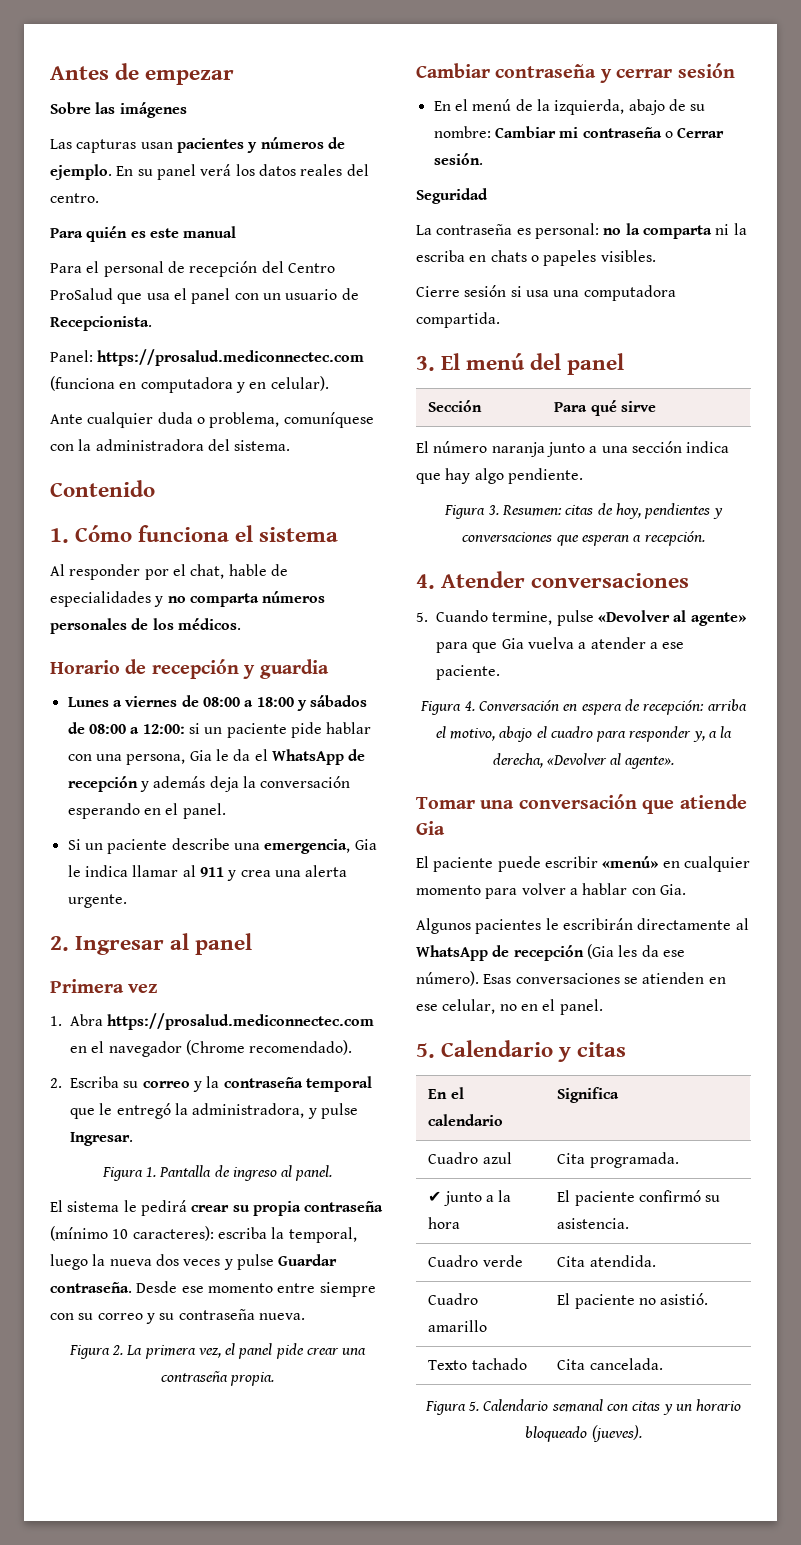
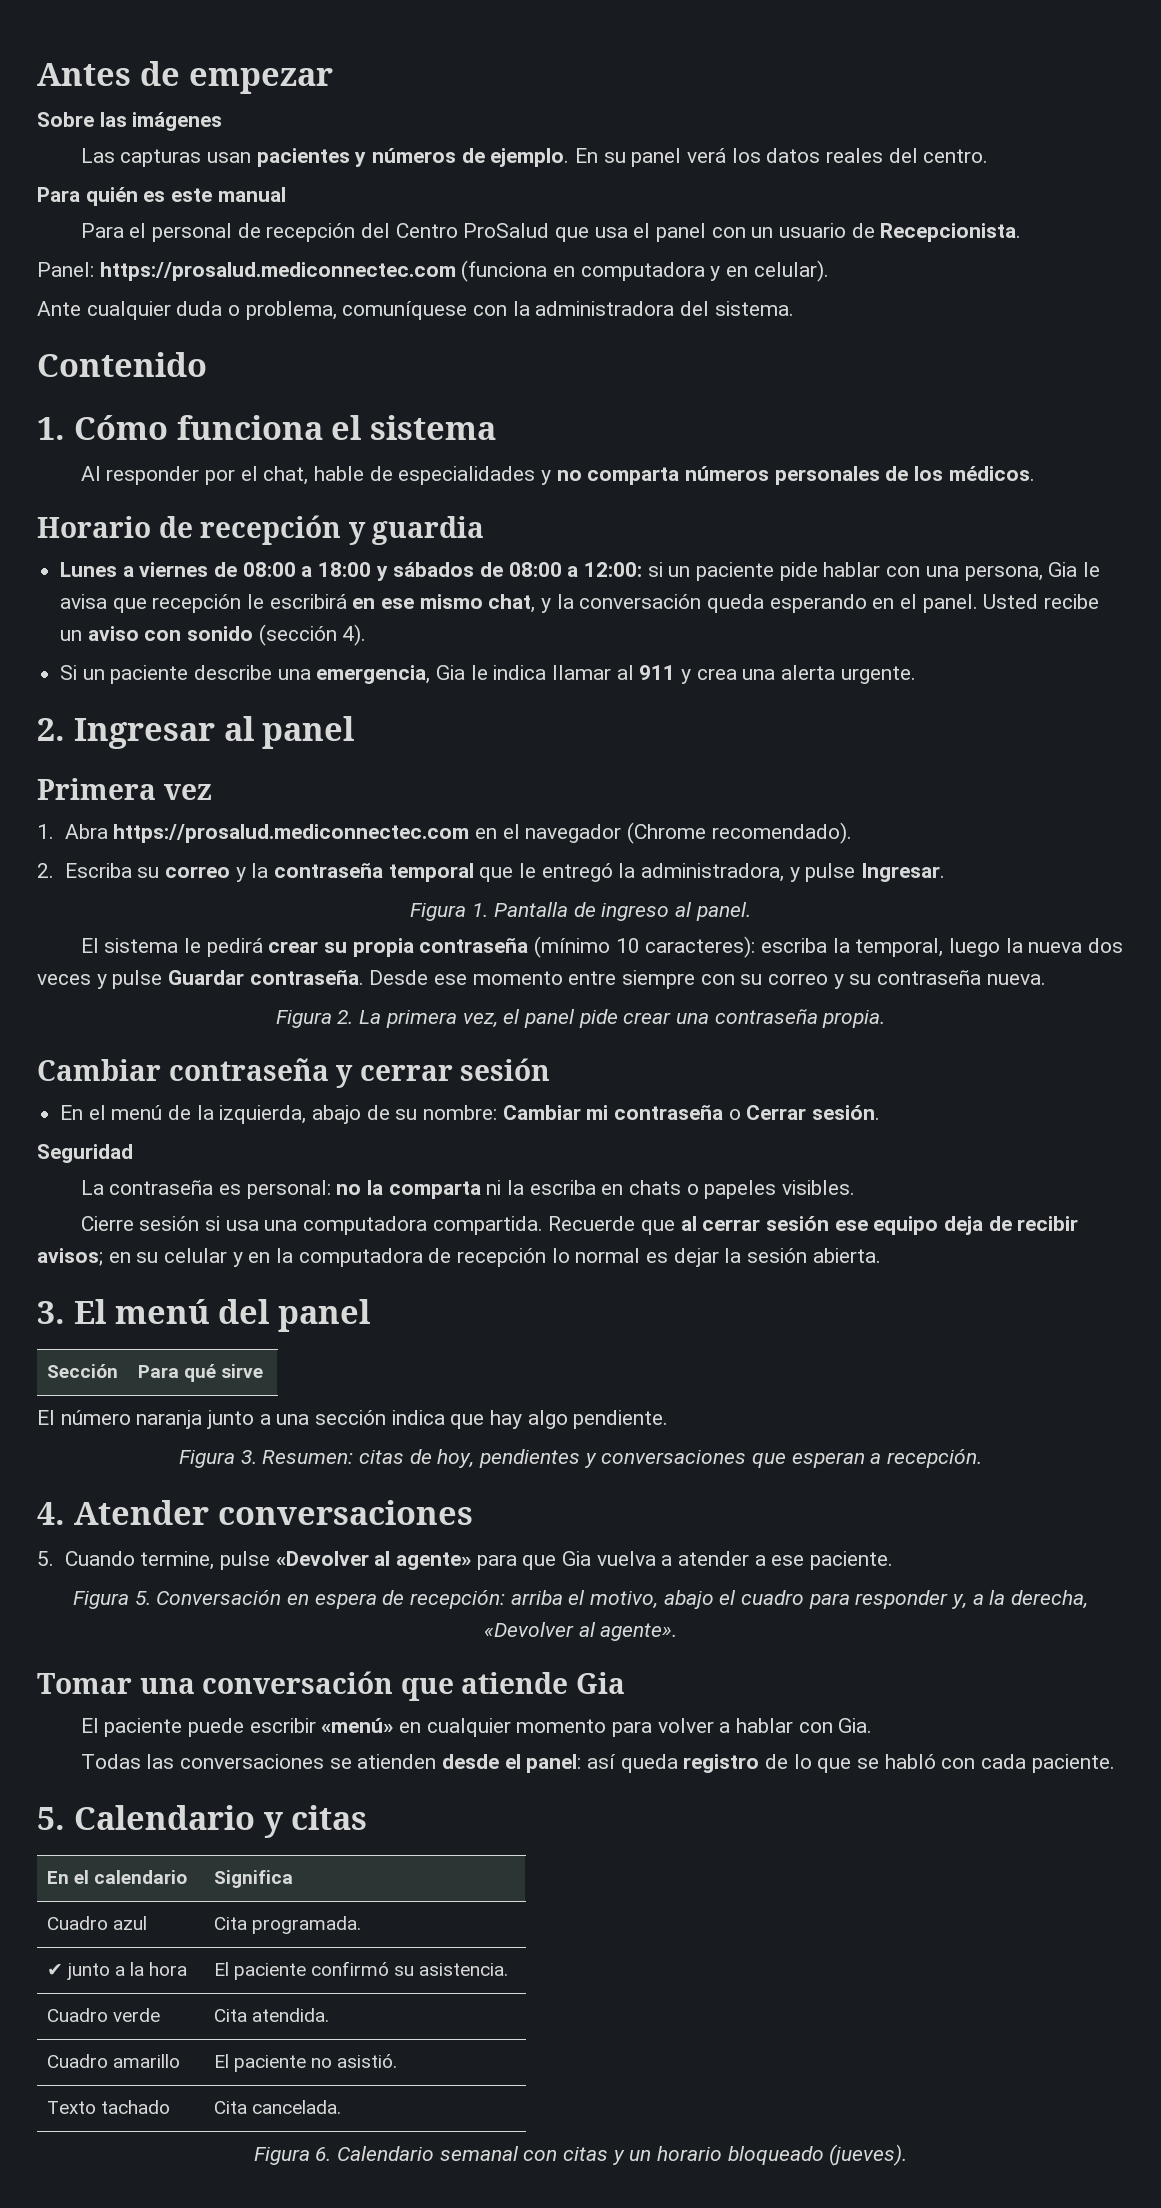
- Lunes a viernes de 08:00 a 18:00 y sábados de 08:00 a 12:00: si un paciente pide hablar con una persona, Gia le da el WhatsApp de recepción y además deja la conversación esperando en el panel.
+ Lunes a viernes de 08:00 a 18:00 y sábados de 08:00 a 12:00: si un paciente pide hablar con una persona, Gia le avisa que recepción le escribirá en ese mismo chat, y la conversación queda esperando en el panel. Usted recibe un aviso con sonido (sección 4).
+ Recuerde que al cerrar sesión ese equipo deja de recibir avisos; en su celular y en la computadora de recepción lo normal es dejar la sesión abierta.
- Figura 4. Conversación en espera de recepción: arriba el motivo, abajo el cuadro para responder y, a la derecha, «Devolver al agente».
+ Figura 5. Conversación en espera de recepción: arriba el motivo, abajo el cuadro para responder y, a la derecha, «Devolver al agente».
- Algunos pacientes le escribirán directamente al WhatsApp de recepción (Gia les da ese número). Esas conversaciones se atienden en ese celular, no en el panel.
+ Todas las conversaciones se atienden desde el panel: así queda registro de lo que se habló con cada paciente.
- Figura 5. Calendario semanal con citas y un horario bloqueado (jueves).
+ Figura 6. Calendario semanal con citas y un horario bloqueado (jueves).

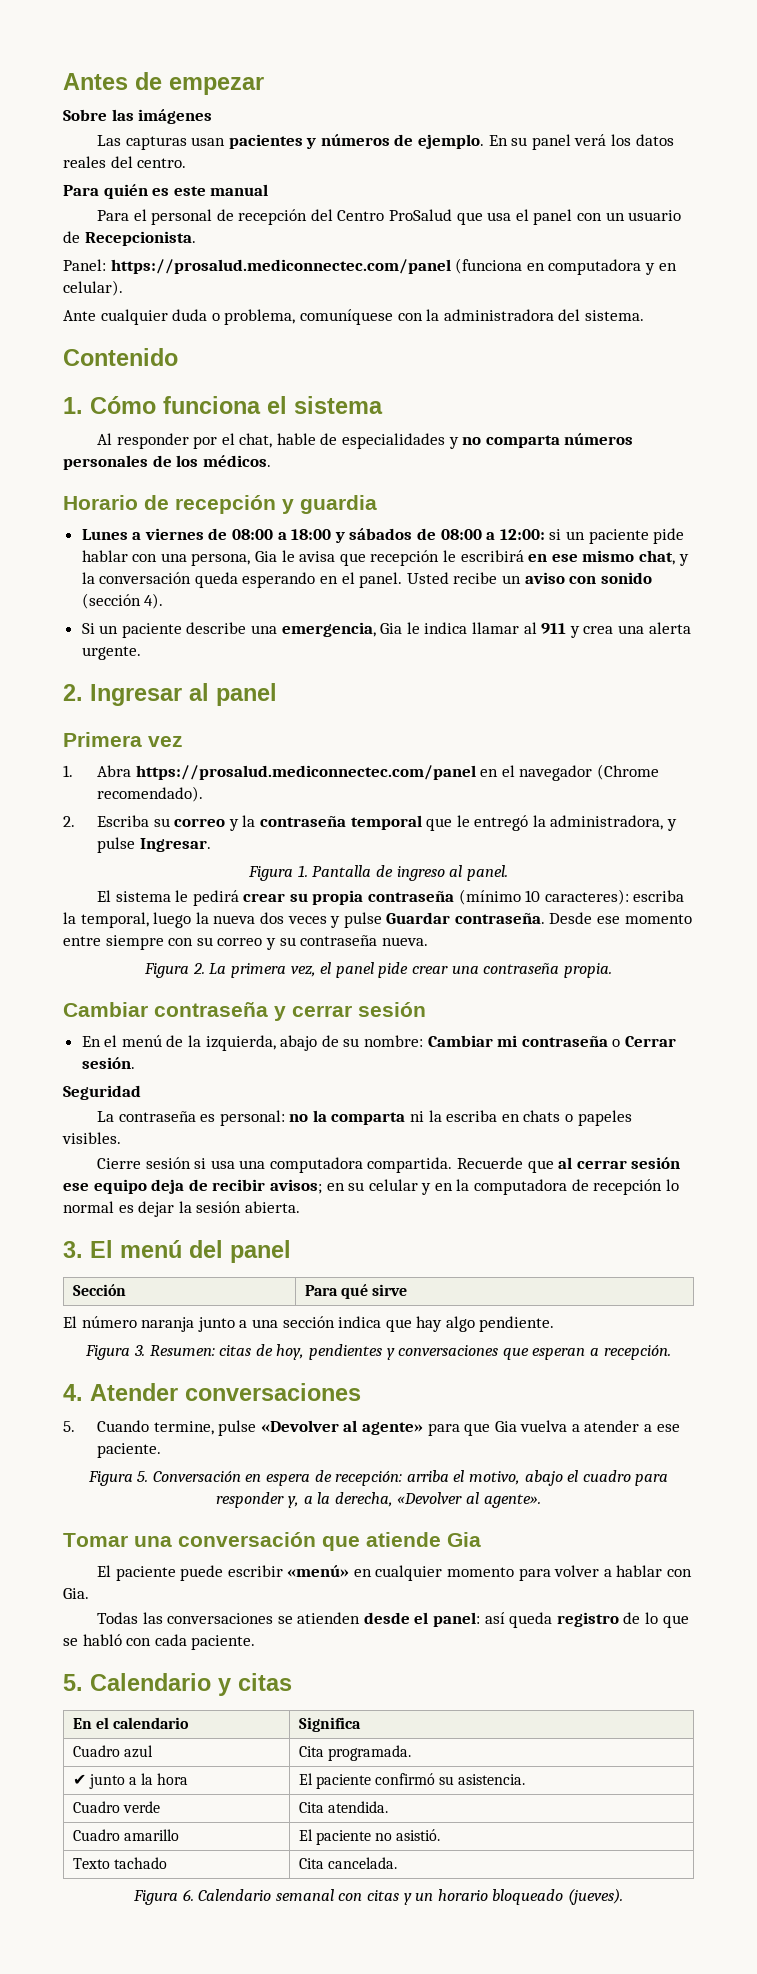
- Panel: https://prosalud.mediconnectec.com (funciona en computadora y en celular).
+ Panel: https://prosalud.mediconnectec.com/panel (funciona en computadora y en celular).
- 1. Abra https://prosalud.mediconnectec.com en el navegador (Chrome recomendado).
+ 1. Abra https://prosalud.mediconnectec.com/panel en el navegador (Chrome recomendado).

